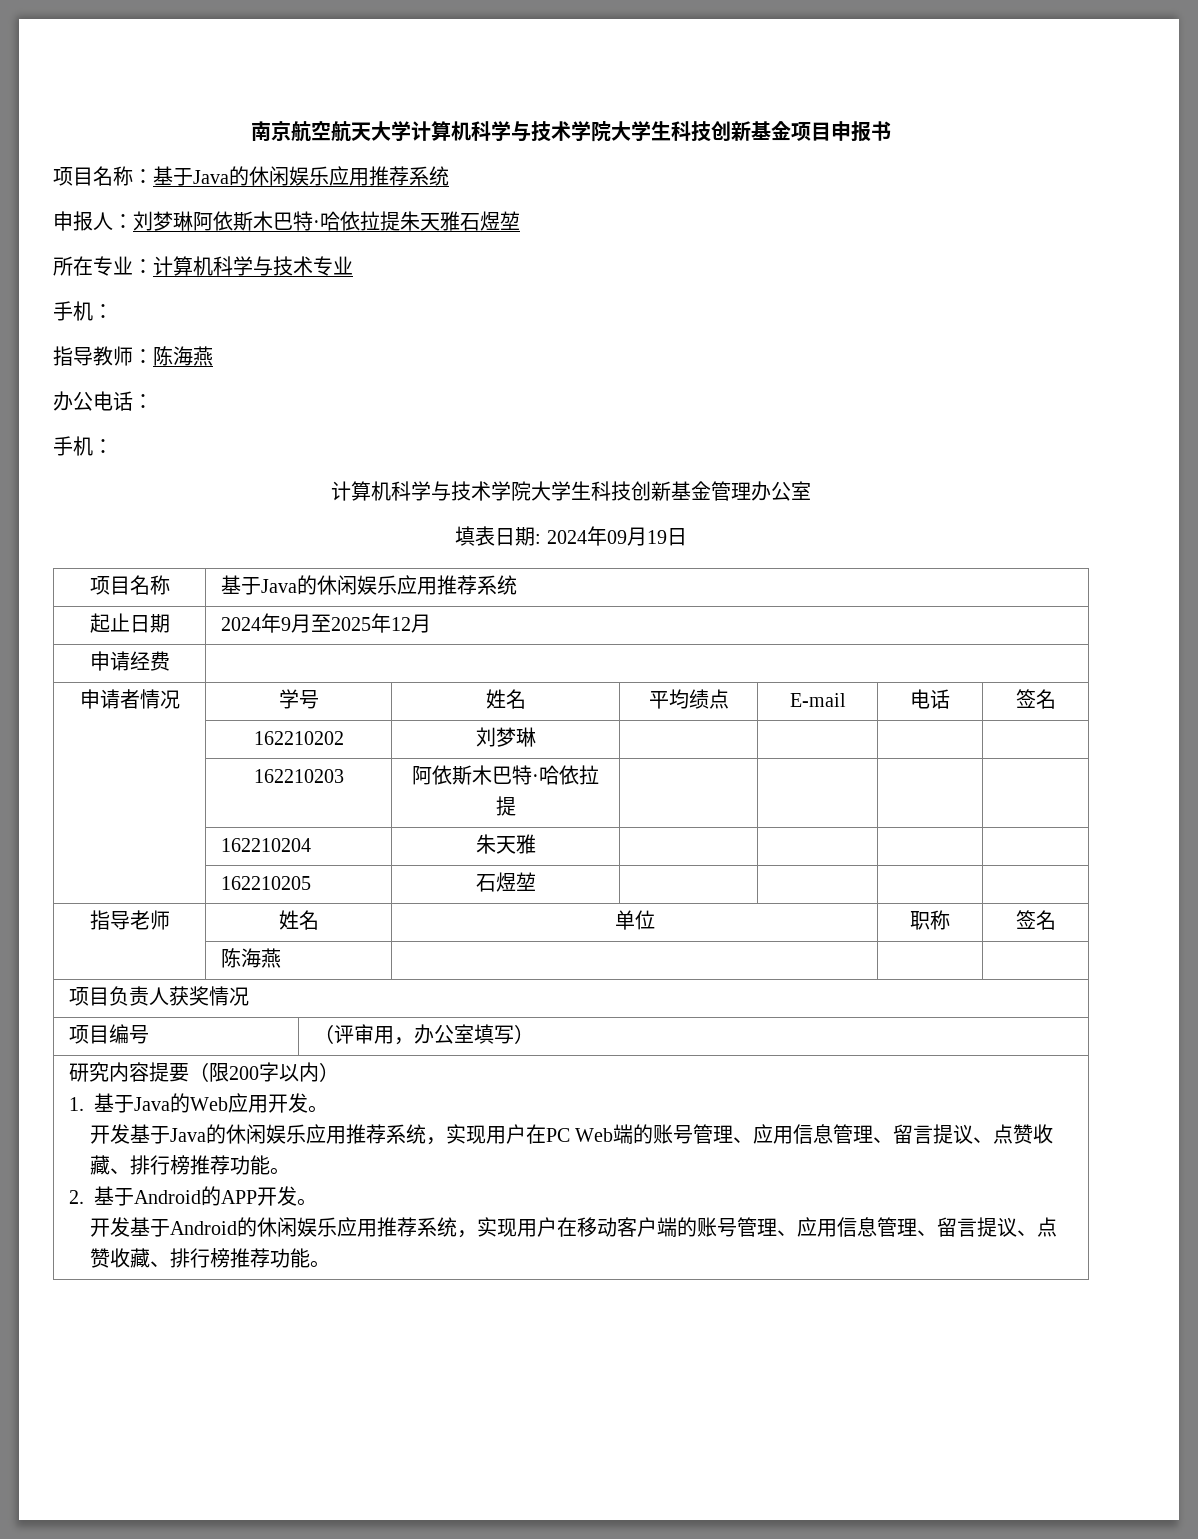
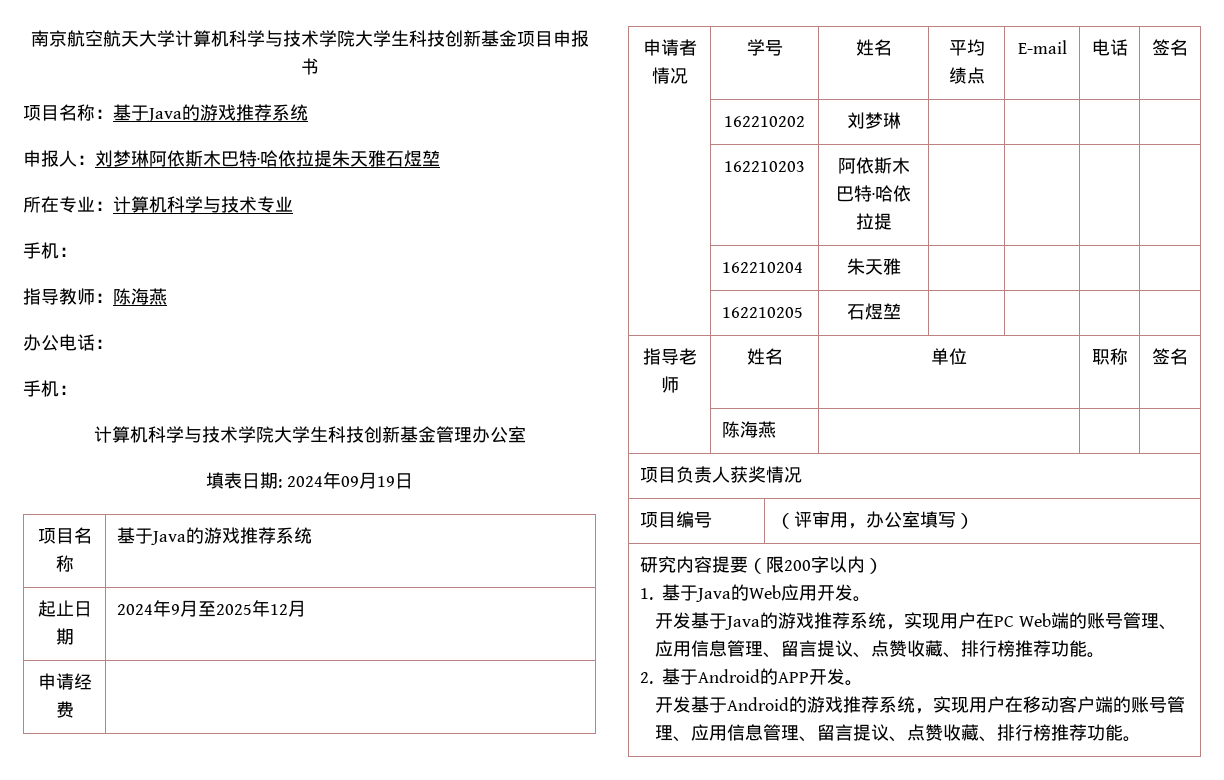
- 项目名称：基于Java的休闲娱乐应用推荐系统
+ 项目名称：基于Java的游戏推荐系统
- 项目名称 | 基于Java的休闲娱乐应用推荐系统
+ 项目名称 | 基于Java的游戏推荐系统
- 开发基于Java的休闲娱乐应用推荐系统，实现用户在PC Web端的账号管理、应用信息管理、留言提议、点赞收藏、排行榜推荐功能。
+ 开发基于Java的游戏推荐系统，实现用户在PC Web端的账号管理、应用信息管理、留言提议、点赞收藏、排行榜推荐功能。
- 开发基于Android的休闲娱乐应用推荐系统，实现用户在移动客户端的账号管理、应用信息管理、留言提议、点赞收藏、排行榜推荐功能。
+ 开发基于Android的游戏推荐系统，实现用户在移动客户端的账号管理、应用信息管理、留言提议、点赞收藏、排行榜推荐功能。

